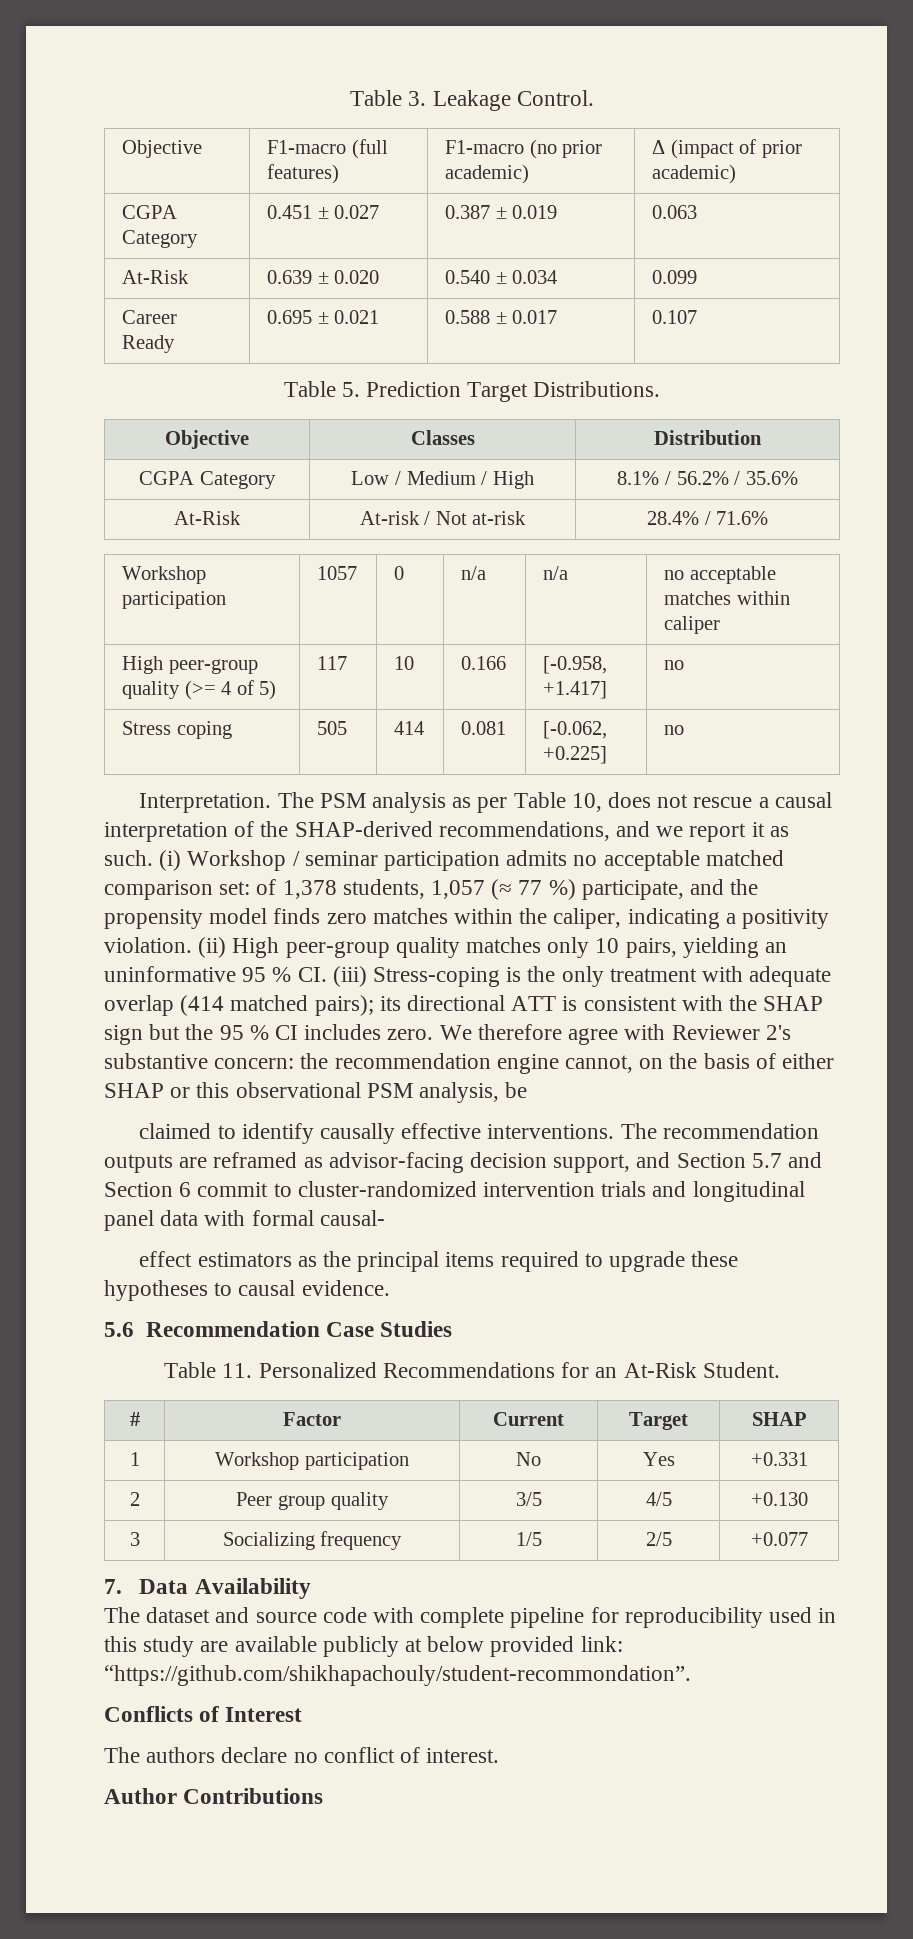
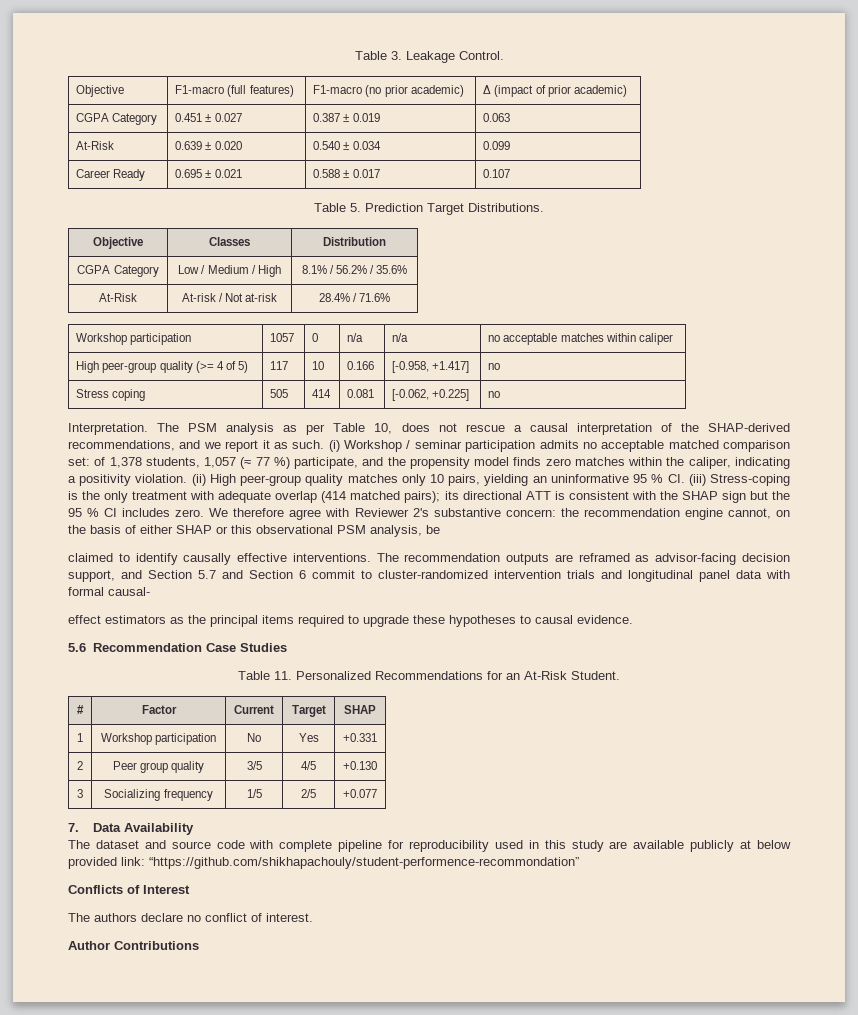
- The dataset and source code with complete pipeline for reproducibility used in this study are available publicly at below provided link: “https://github.com/shikhapachouly/student-recommondation”.
+ The dataset and source code with complete pipeline for reproducibility used in this study are available publicly at below provided link: “https://github.com/shikhapachouly/student-performence-recommondation”

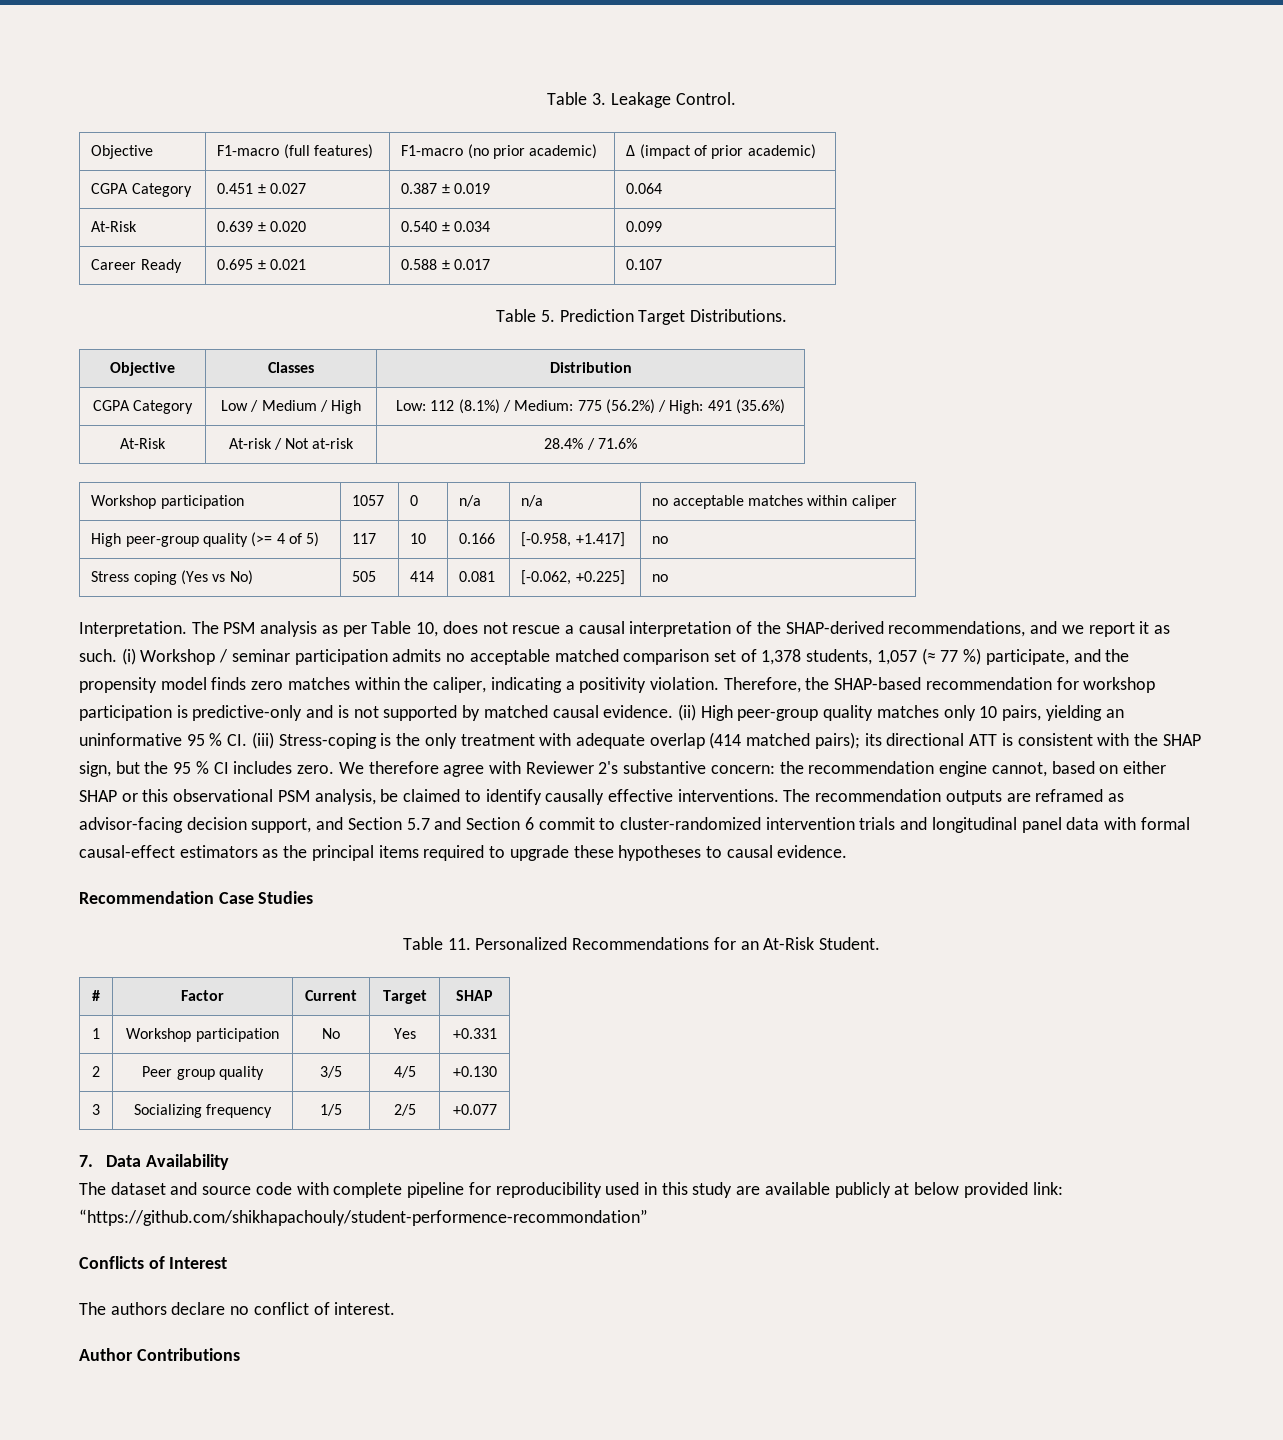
- CGPA Category | 0.451 ± 0.027 | 0.387 ± 0.019 | 0.063
+ CGPA Category | 0.451 ± 0.027 | 0.387 ± 0.019 | 0.064
- CGPA Category | Low / Medium / High | 8.1% / 56.2% / 35.6%
+ CGPA Category | Low / Medium / High | Low: 112 (8.1%) / Medium: 775 (56.2%) / High: 491 (35.6%)
- Stress coping | 505 | 414 | 0.081 | [-0.062, +0.225] | no
+ Stress coping (Yes vs No) | 505 | 414 | 0.081 | [-0.062, +0.225] | no
- (i) Workshop / seminar participation admits no acceptable matched comparison set: of 1,378 students, 1,057 (≈ 77 %) participate, and the propensity model finds zero matches within the caliper, indicating a positivity violation.
+ (i) Workshop / seminar participation admits no acceptable matched comparison set of 1,378 students, 1,057 (≈ 77 %) participate, and the propensity model finds zero matches within the caliper, indicating a positivity violation.
+ Therefore, the SHAP-based recommendation for workshop participation is predictive-only and is not supported by matched causal evidence.
- (ii) High peer-group quality matches only 10 pairs, yielding an uninformative 95 % CI. (iii) Stress-coping is the only treatment with adequate overlap (414 matched pairs); its directional ATT is consistent with the SHAP sign but the 95 % CI includes zero.
+ (ii) High peer-group quality matches only 10 pairs, yielding an uninformative 95 % CI. (iii) Stress-coping is the only treatment with adequate overlap (414 matched pairs); its directional ATT is consistent with the SHAP sign, but the 95 % CI includes zero.
- We therefore agree with Reviewer 2's substantive concern: the recommendation engine cannot, on the basis of either SHAP or this observational PSM analysis, be
- claimed to identify causally effective interventions.
+ We therefore agree with Reviewer 2's substantive concern: the recommendation engine cannot, based on either SHAP or this observational PSM analysis, be claimed to identify causally effective interventions.
- The recommendation outputs are reframed as advisor-facing decision support, and Section 5.7 and Section 6 commit to cluster-randomized intervention trials and longitudinal panel data with formal causal-
- effect estimators as the principal items required to upgrade these hypotheses to causal evidence.
+ The recommendation outputs are reframed as advisor-facing decision support, and Section 5.7 and Section 6 commit to cluster-randomized intervention trials and longitudinal panel data with formal causal-effect estimators as the principal items required to upgrade these hypotheses to causal evidence.
- 5.6 Recommendation Case Studies
+ Recommendation Case Studies

